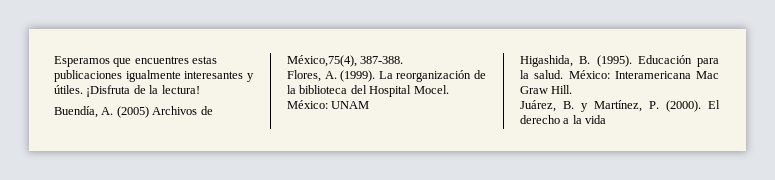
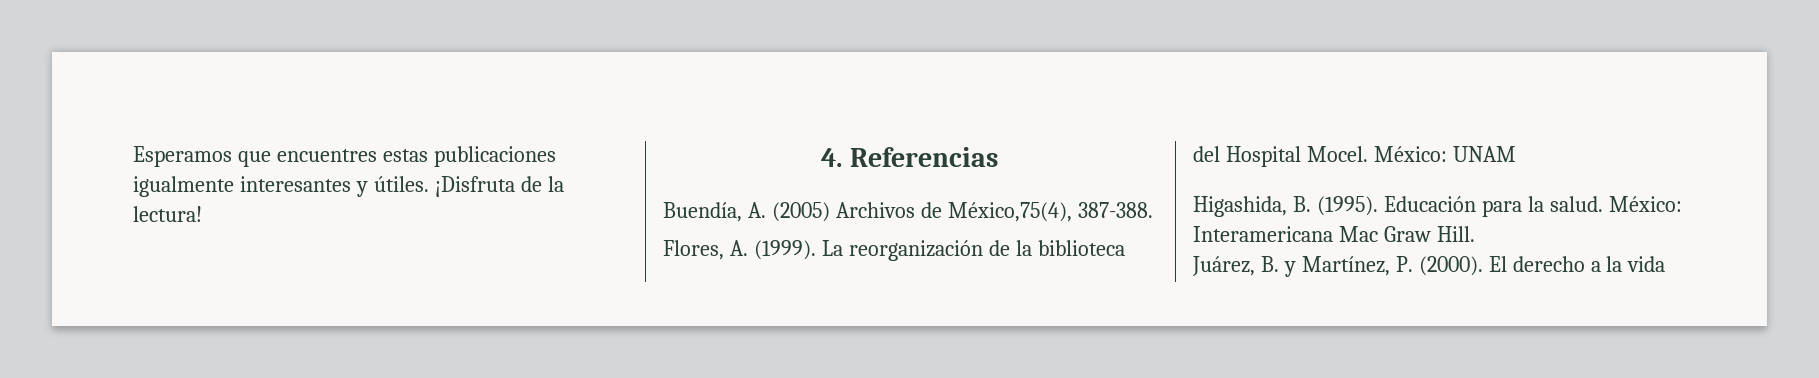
+ 4. Referencias

